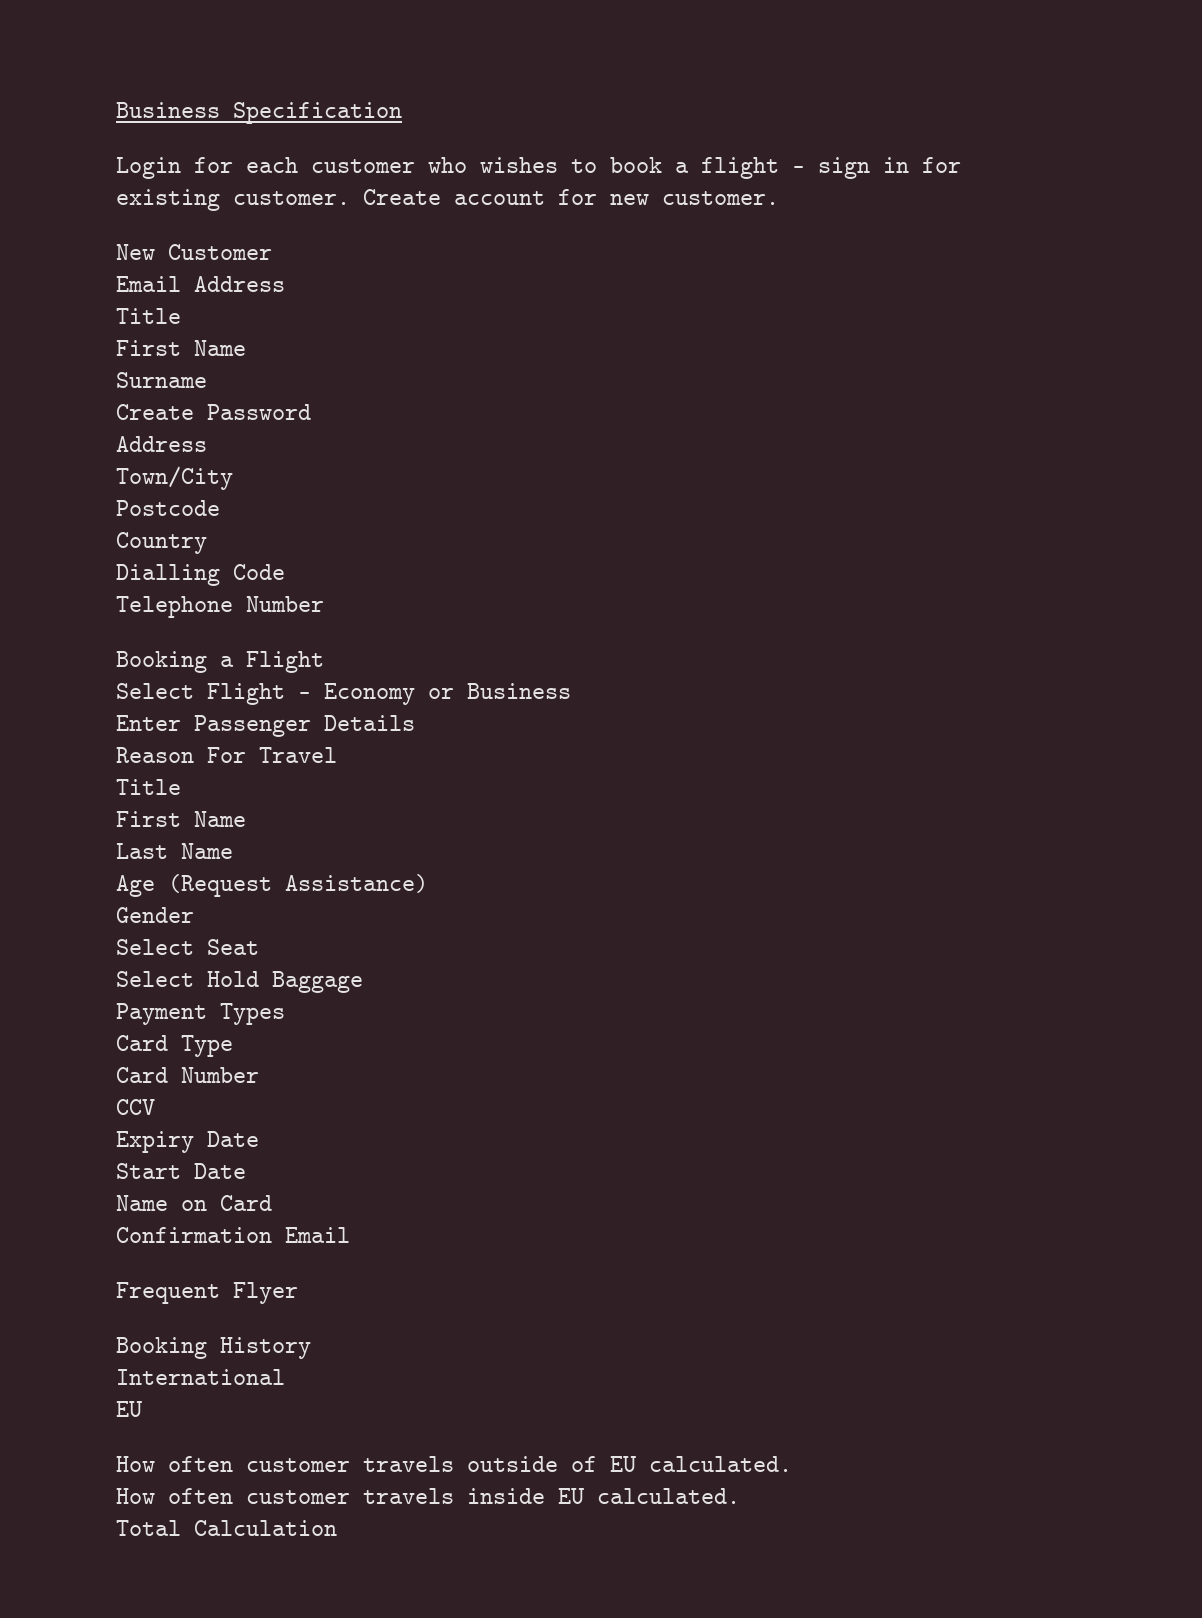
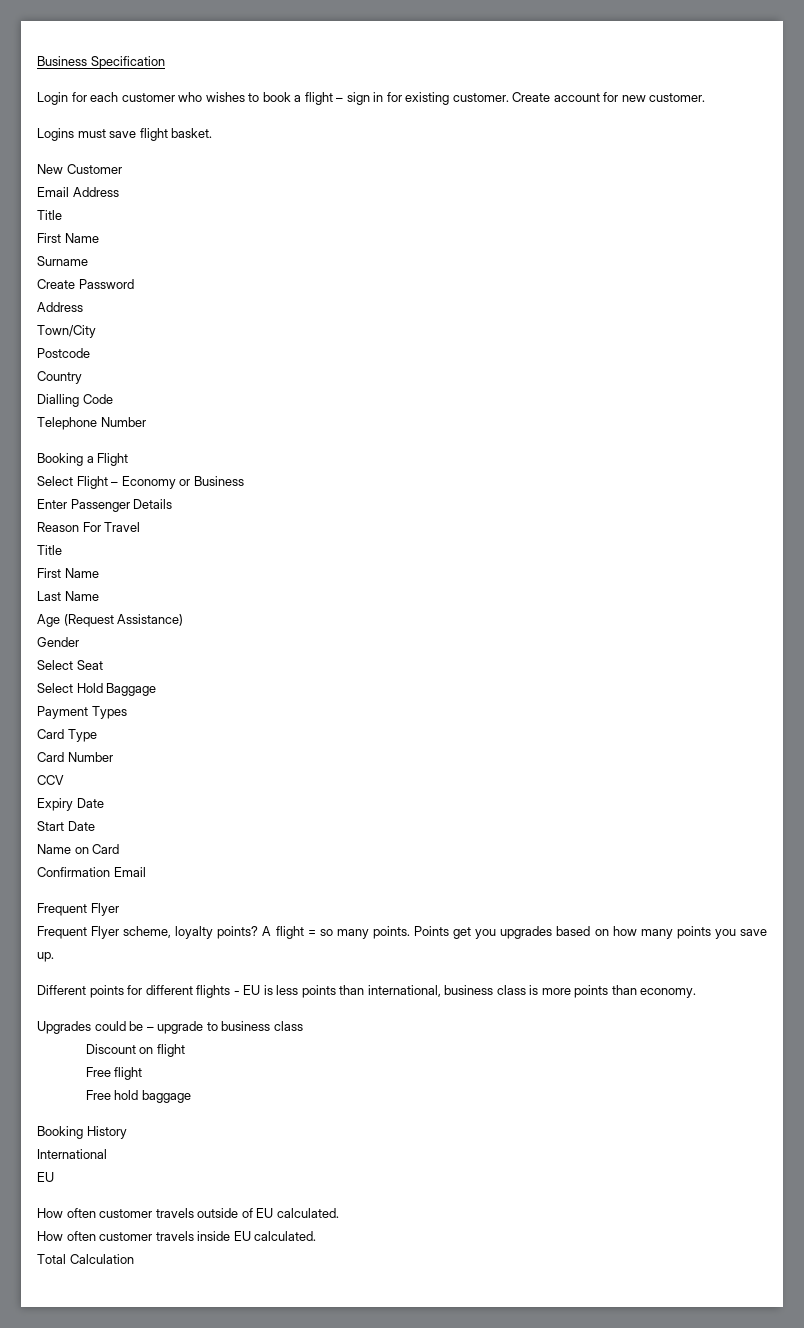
+ Logins must save flight basket.
+ Frequent Flyer scheme, loyalty points? A flight = so many points. Points get you upgrades based on how many points you save up.
+ Different points for different flights - EU is less points than international, business class is more points than economy.
+ Upgrades could be – upgrade to business class
+ Discount on flight
+ Free flight
+ Free hold baggage

